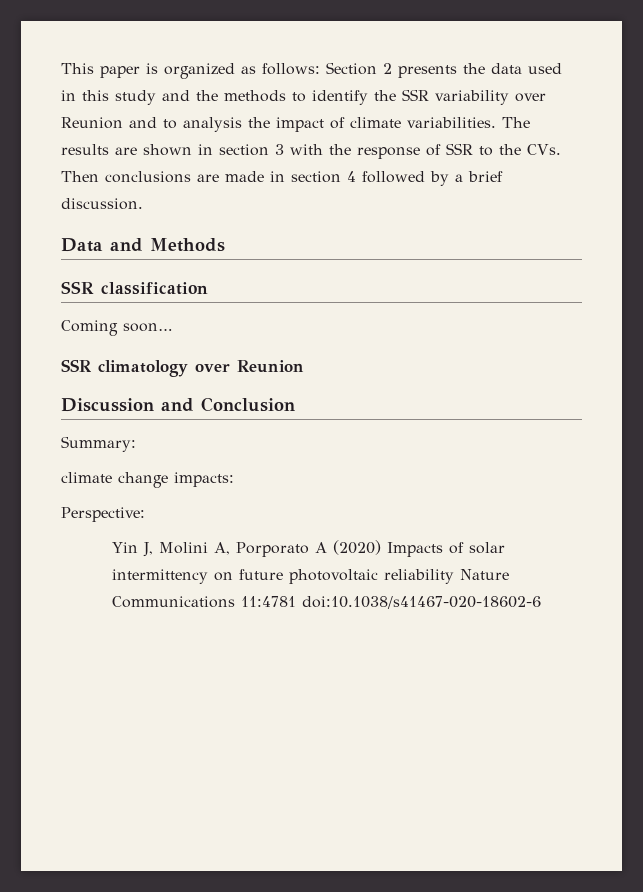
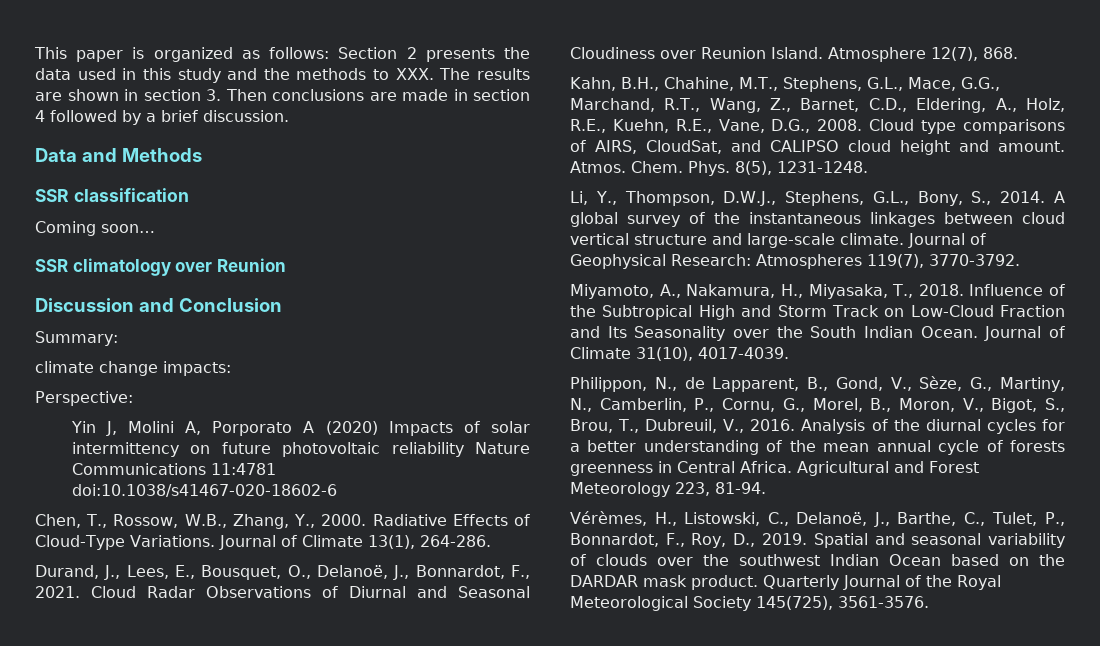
- This paper is organized as follows: Section 2 presents the data used in this study and the methods to identify the SSR variability over Reunion and to analysis the impact of climate variabilities. The results are shown in section 3 with the response of SSR to the CVs. Then conclusions are made in section 4 followed by a brief discussion.
+ This paper is organized as follows: Section 2 presents the data used in this study and the methods to XXX. The results are shown in section 3. Then conclusions are made in section 4 followed by a brief discussion.
+ Chen, T., Rossow, W.B., Zhang, Y., 2000. Radiative Effects of Cloud-Type Variations. Journal of Climate 13(1), 264-286.
+ Durand, J., Lees, E., Bousquet, O., Delanoë, J., Bonnardot, F., 2021. Cloud Radar Observations of Diurnal and Seasonal Cloudiness over Reunion Island. Atmosphere 12(7), 868.
+ Kahn, B.H., Chahine, M.T., Stephens, G.L., Mace, G.G., Marchand, R.T., Wang, Z., Barnet, C.D., Eldering, A., Holz, R.E., Kuehn, R.E., Vane, D.G., 2008. Cloud type comparisons of AIRS, CloudSat, and CALIPSO cloud height and amount. Atmos. Chem. Phys. 8(5), 1231-1248.
+ Li, Y., Thompson, D.W.J., Stephens, G.L., Bony, S., 2014. A global survey of the instantaneous linkages between cloud vertical structure and large-scale climate. Journal of Geophysical Research: Atmospheres 119(7), 3770-3792.
+ Miyamoto, A., Nakamura, H., Miyasaka, T., 2018. Influence of the Subtropical High and Storm Track on Low-Cloud Fraction and Its Seasonality over the South Indian Ocean. Journal of Climate 31(10), 4017-4039.
+ Philippon, N., de Lapparent, B., Gond, V., Sèze, G., Martiny, N., Camberlin, P., Cornu, G., Morel, B., Moron, V., Bigot, S., Brou, T., Dubreuil, V., 2016. Analysis of the diurnal cycles for a better understanding of the mean annual cycle of forests greenness in Central Africa. Agricultural and Forest Meteorology 223, 81-94.
+ Vérèmes, H., Listowski, C., Delanoë, J., Barthe, C., Tulet, P., Bonnardot, F., Roy, D., 2019. Spatial and seasonal variability of clouds over the southwest Indian Ocean based on the DARDAR mask product. Quarterly Journal of the Royal Meteorological Society 145(725), 3561-3576.

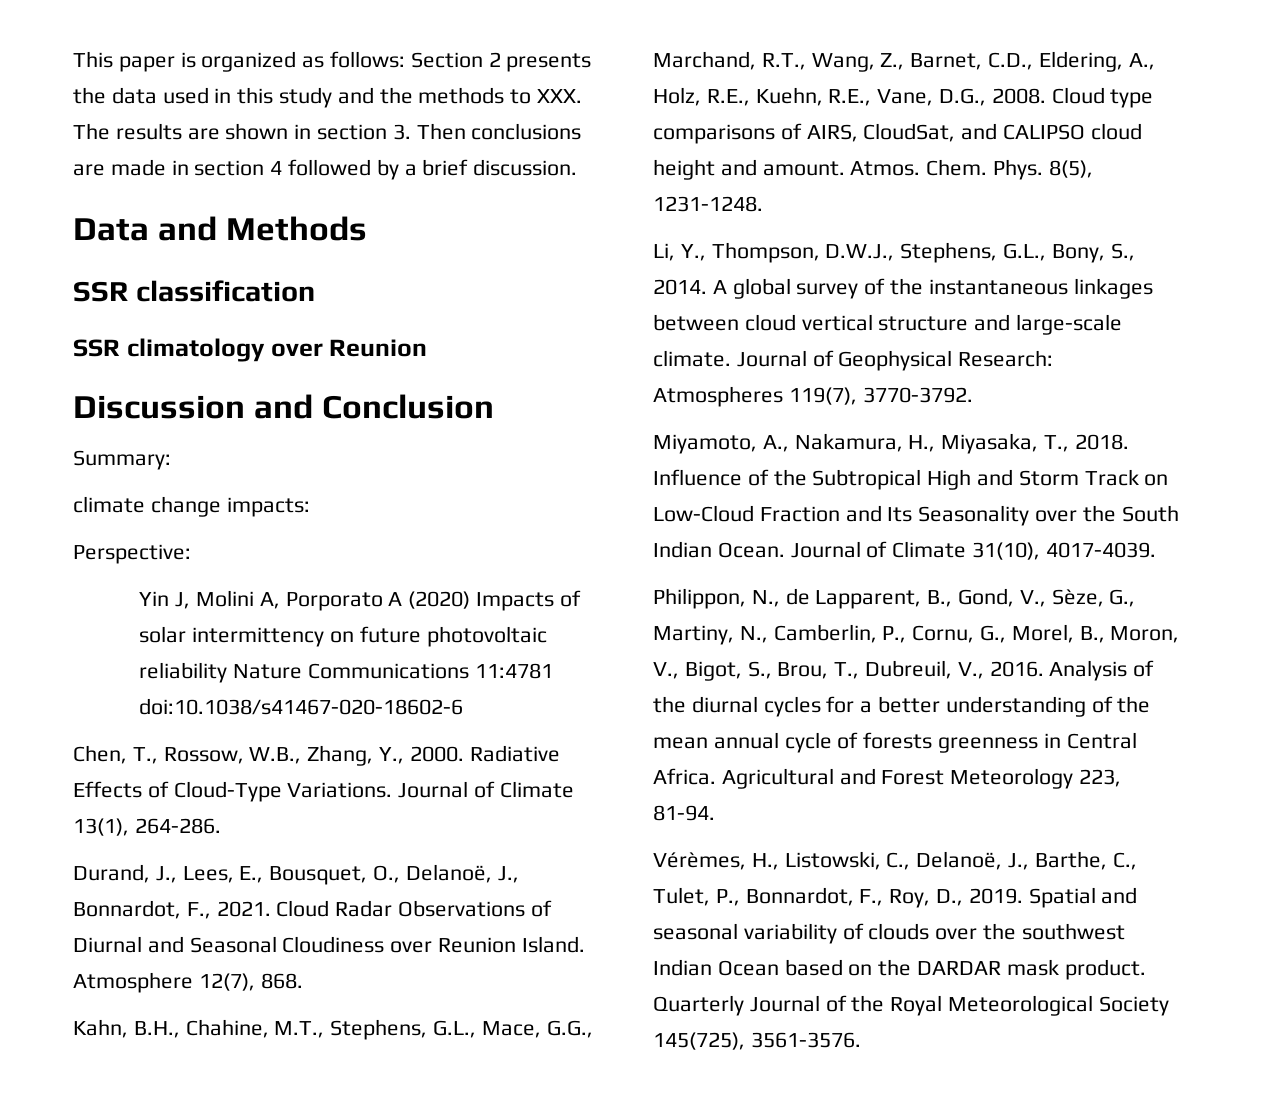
- Coming soon…

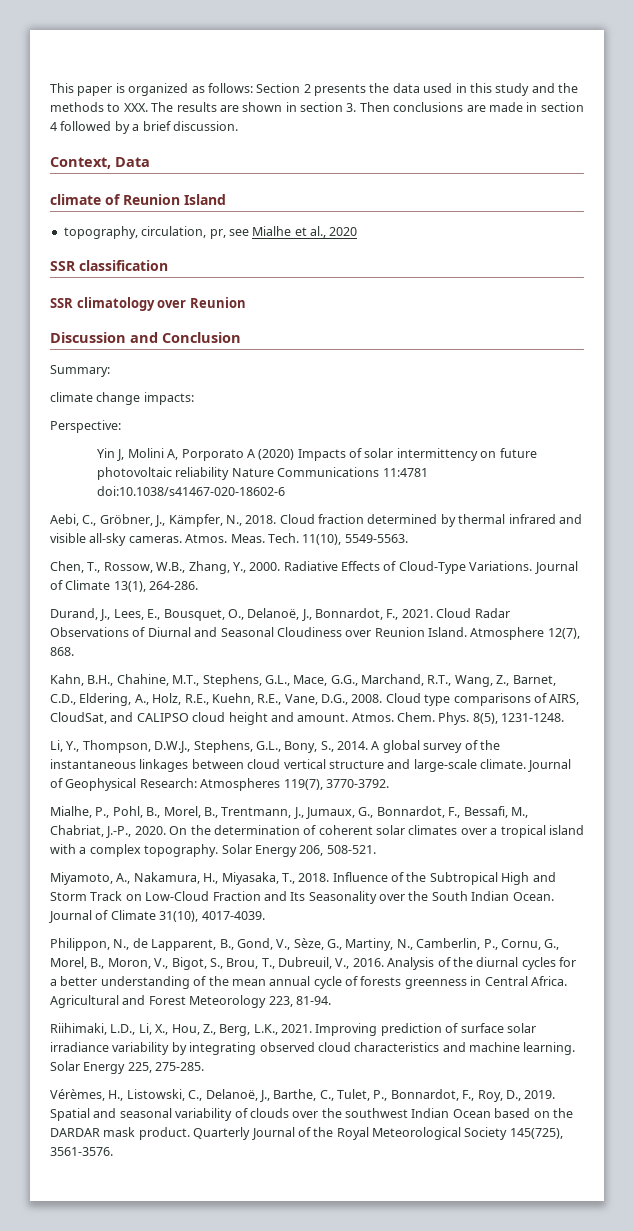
- Data and Methods
+ Context, Data
+ climate of Reunion Island
+ topography, circulation, pr, see Mialhe et al., 2020
+ Aebi, C., Gröbner, J., Kämpfer, N., 2018. Cloud fraction determined by thermal infrared and visible all-sky cameras. Atmos. Meas. Tech. 11(10), 5549-5563.
+ Mialhe, P., Pohl, B., Morel, B., Trentmann, J., Jumaux, G., Bonnardot, F., Bessafi, M., Chabriat, J.-P., 2020. On the determination of coherent solar climates over a tropical island with a complex topography. Solar Energy 206, 508-521.
+ Riihimaki, L.D., Li, X., Hou, Z., Berg, L.K., 2021. Improving prediction of surface solar irradiance variability by integrating observed cloud characteristics and machine learning. Solar Energy 225, 275-285.

